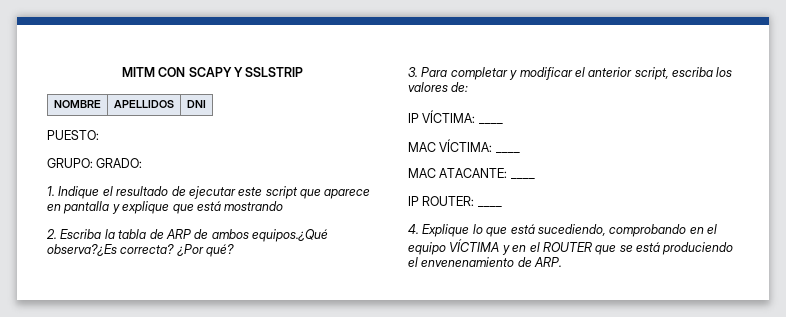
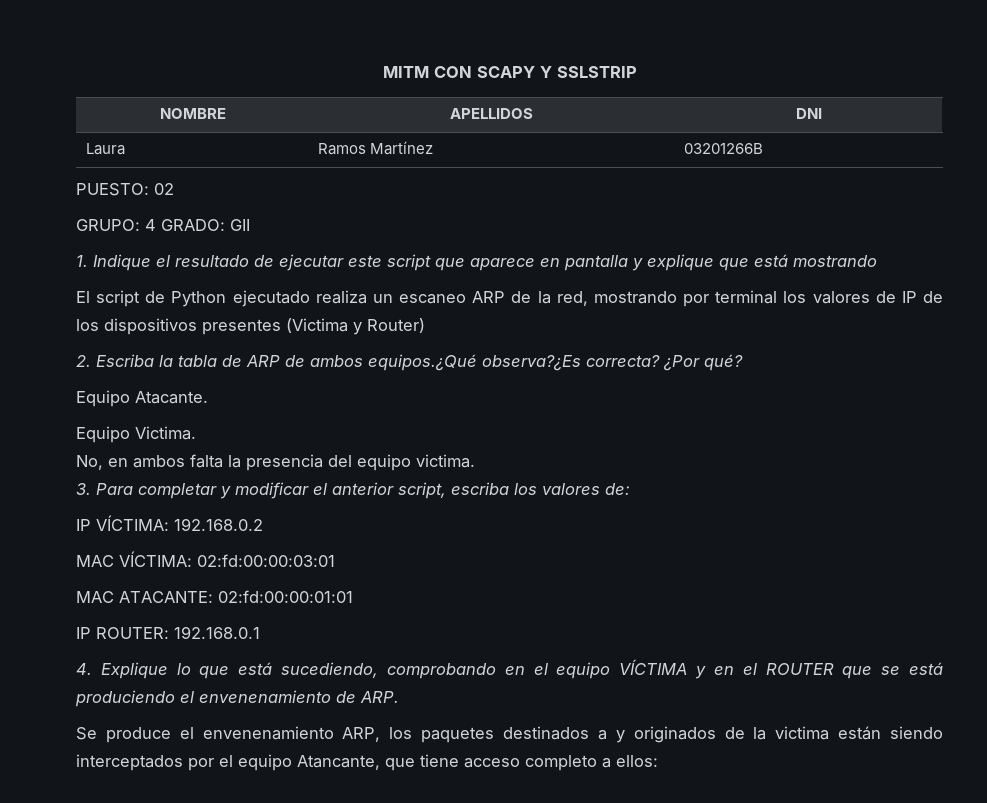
+ Laura | Ramos Martínez | 03201266B
- PUESTO:
+ PUESTO: 02
- GRUPO: GRADO:
+ GRUPO: 4 GRADO: GII
+ El script de Python ejecutado realiza un escaneo ARP de la red, mostrando por terminal los valores de IP de los dispositivos presentes (Victima y Router)
+ Equipo Atacante.
+ Equipo Victima.
+ No, en ambos falta la presencia del equipo victima.
- IP VÍCTIMA: ____
+ IP VÍCTIMA: 192.168.0.2
- MAC VÍCTIMA: ____
+ MAC VÍCTIMA: 02:fd:00:00:03:01
- MAC ATACANTE: ____
+ MAC ATACANTE: 02:fd:00:00:01:01
- IP ROUTER: ____
+ IP ROUTER: 192.168.0.1
+ Se produce el envenenamiento ARP, los paquetes destinados a y originados de la victima están siendo interceptados por el equipo Atancante, que tiene acceso completo a ellos:

